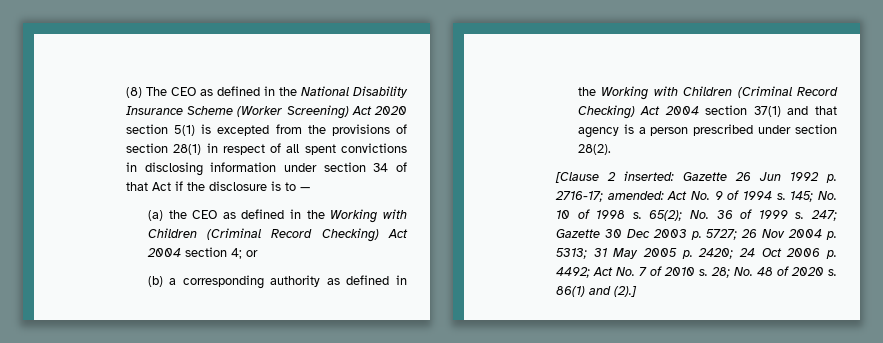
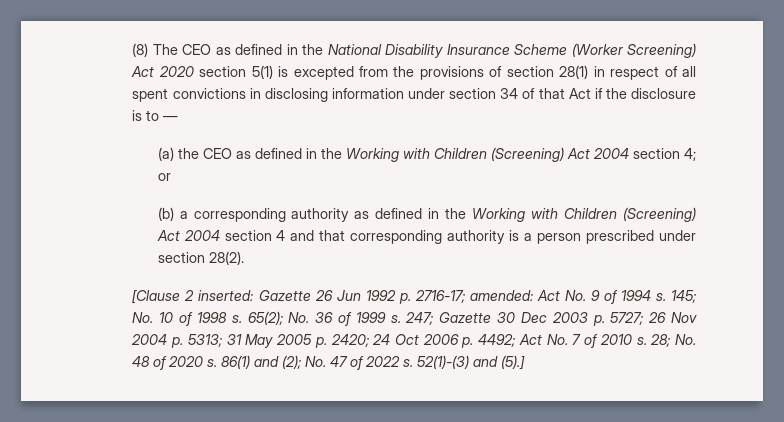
- (a) the CEO as defined in the Working with Children (Criminal Record Checking) Act 2004 section 4; or
+ (a) the CEO as defined in the Working with Children (Screening) Act 2004 section 4; or
- (b) a corresponding authority as defined in the Working with Children (Criminal Record Checking) Act 2004 section 37(1) and that agency is a person prescribed under section 28(2).
+ (b) a corresponding authority as defined in the Working with Children (Screening) Act 2004 section 4 and that corresponding authority is a person prescribed under section 28(2).
- 86(1) and (2).]
+ 86(1) and (2); No. 47 of 2022 s. 52(1)-(3) and (5).]

